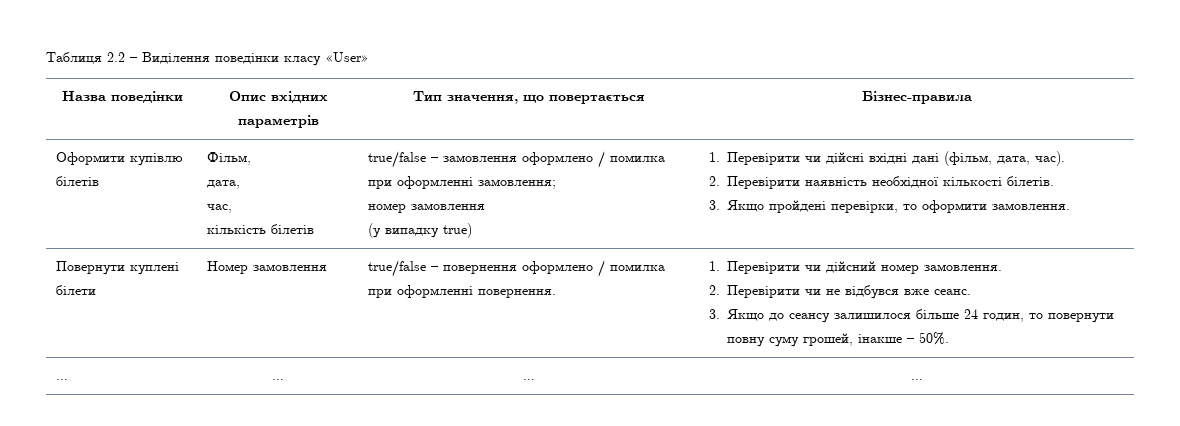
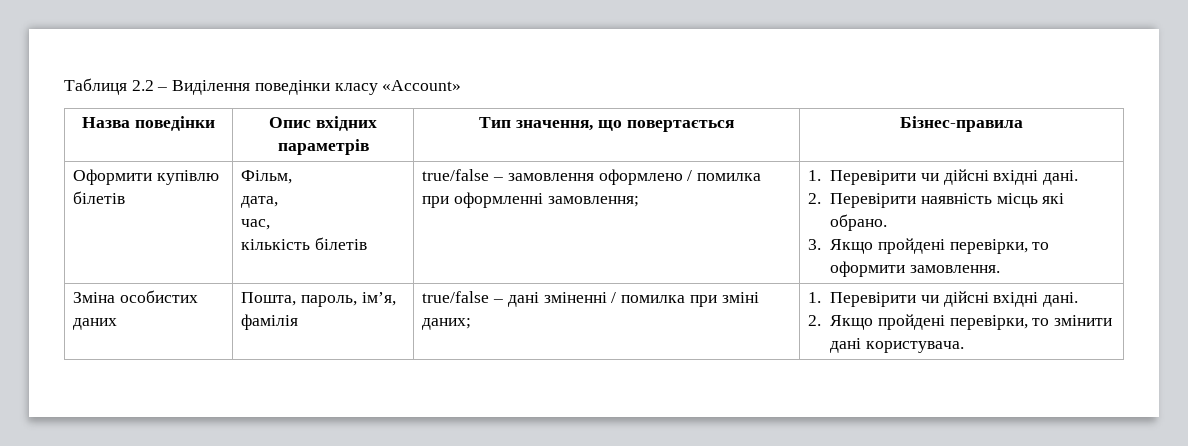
- Таблиця 2.2 – Виділення поведінки класу «User»
+ Таблиця 2.2 – Виділення поведінки класу «Account»
- true/false – замовлення оформлено / помилка при оформленні замовлення;
- номер замовлення
- (у випадку true) | 1. Перевірити чи дійсні вхідні дані (фільм, дата, час).
+ true/false – замовлення оформлено / помилка при оформленні замовлення; | 1. Перевірити чи дійсні вхідні дані.
- 2. Перевірити наявність необхідної кількості білетів.
+ 2. Перевірити наявність місць які обрано.
- Повернути куплені білети | Номер замовлення | true/false – повернення оформлено / помилка при оформленні повернення. | 1. Перевірити чи дійсний номер замовлення.
- 2. Перевірити чи не відбувся вже сеанс.
- 3. Якщо до сеансу залишилося більше 24 годин, то повернути повну суму грошей, інакше – 50%.
- … | … | … | …
+ Зміна особистих даних | Пошта, пароль, ім’я, фамілія | true/false – дані зміненні / помилка при зміні даних; | 1. Перевірити чи дійсні вхідні дані.
+ 2. Якщо пройдені перевірки, то змінити дані користувача.

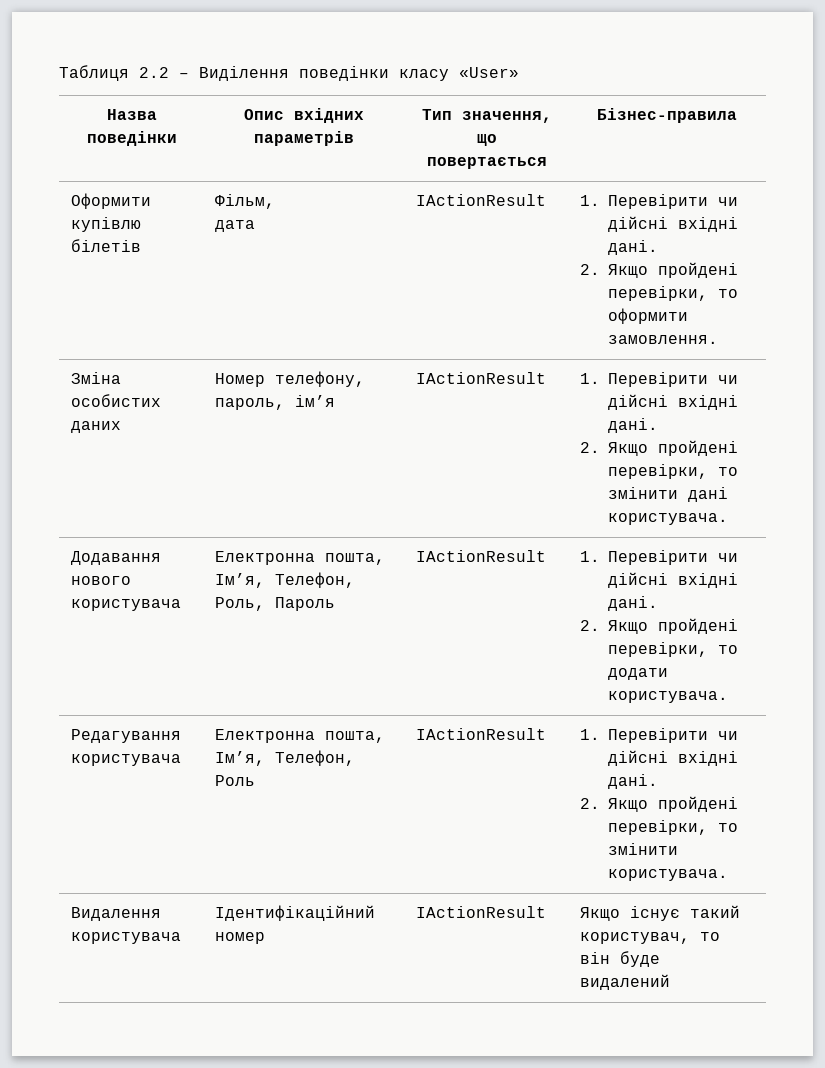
- Таблиця 2.2 – Виділення поведінки класу «Account»
+ Таблиця 2.2 – Виділення поведінки класу «User»
  Оформити купівлю білетів | Фільм,
- дата,
- час,
- кількість білетів | true/false – замовлення оформлено / помилка при оформленні замовлення; | 1. Перевірити чи дійсні вхідні дані.
- 2. Перевірити наявність місць які обрано.
- 3. Якщо пройдені перевірки, то оформити замовлення.
+ дата | IActionResult | 1. Перевірити чи дійсні вхідні дані.
+ 2. Якщо пройдені перевірки, то оформити замовлення.
- Зміна особистих даних | Пошта, пароль, ім’я, фамілія | true/false – дані зміненні / помилка при зміні даних; | 1. Перевірити чи дійсні вхідні дані.
+ Зміна особистих даних | Номер телефону, пароль, ім’я | IActionResult | 1. Перевірити чи дійсні вхідні дані.
+ Додавання нового користувача | Електронна пошта, Ім’я, Телефон, Роль, Пароль | IActionResult | 1. Перевірити чи дійсні вхідні дані.
+ 2. Якщо пройдені перевірки, то додати користувача.
+ Редагування користувача | Електронна пошта, Ім’я, Телефон, Роль | IActionResult | 1. Перевірити чи дійсні вхідні дані.
+ 2. Якщо пройдені перевірки, то змінити користувача.
+ Видалення користувача | Ідентифікаційний номер | IActionResult | Якщо існує такий користувач, то він буде видалений

